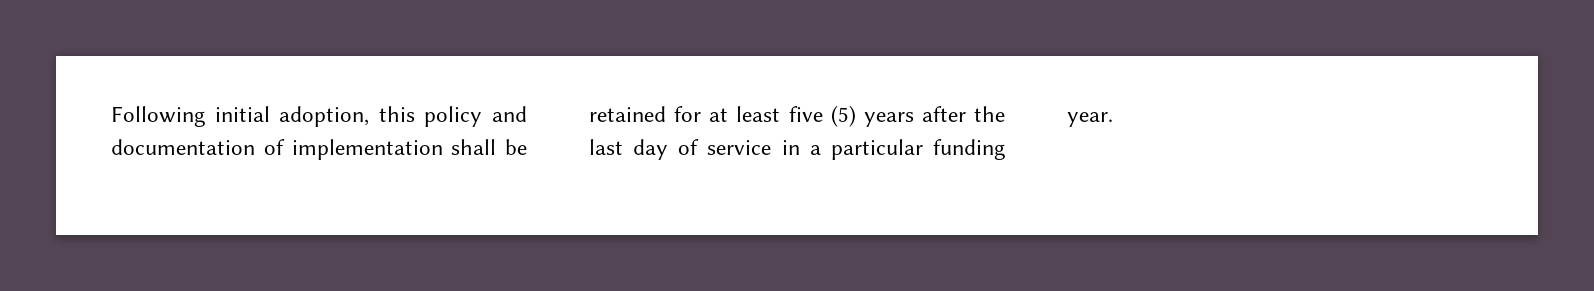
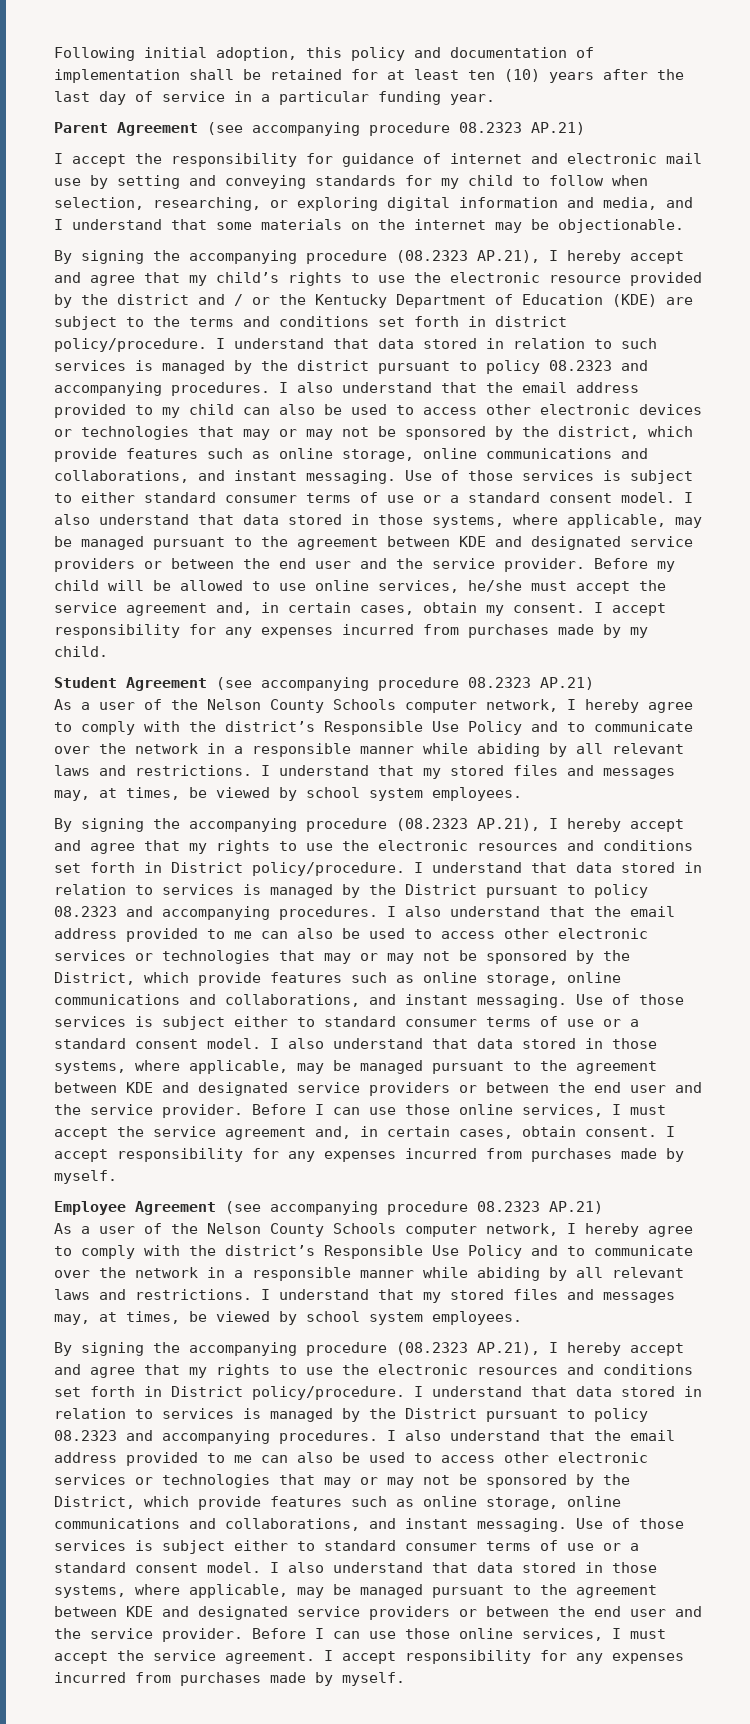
- Following initial adoption, this policy and documentation of implementation shall be retained for at least five (5) years after the last day of service in a particular funding year.
+ Following initial adoption, this policy and documentation of implementation shall be retained for at least ten (10) years after the last day of service in a particular funding year.
+ Parent Agreement (see accompanying procedure 08.2323 AP.21)
+ I accept the responsibility for guidance of internet and electronic mail use by setting and conveying standards for my child to follow when selection, researching, or exploring digital information and media, and I understand that some materials on the internet may be objectionable.
+ By signing the accompanying procedure (08.2323 AP.21), I hereby accept and agree that my child’s rights to use the electronic resource provided by the district and / or the Kentucky Department of Education (KDE) are subject to the terms and conditions set forth in district policy/procedure. I understand that data stored in relation to such services is managed by the district pursuant to policy 08.2323 and accompanying procedures. I also understand that the email address provided to my child can also be used to access other electronic devices or technologies that may or may not be sponsored by the district, which provide features such as online storage, online communications and collaborations, and instant messaging. Use of those services is subject to either standard consumer terms of use or a standard consent model. I also understand that data stored in those systems, where applicable, may be managed pursuant to the agreement between KDE and designated service providers or between the end user and the service provider. Before my child will be allowed to use online services, he/she must accept the service agreement and, in certain cases, obtain my consent. I accept responsibility for any expenses incurred from purchases made by my child.
+ Student Agreement (see accompanying procedure 08.2323 AP.21)
+ As a user of the Nelson County Schools computer network, I hereby agree to comply with the district’s Responsible Use Policy and to communicate over the network in a responsible manner while abiding by all relevant laws and restrictions. I understand that my stored files and messages may, at times, be viewed by school system employees.
+ By signing the accompanying procedure (08.2323 AP.21), I hereby accept and agree that my rights to use the electronic resources and conditions set forth in District policy/procedure. I understand that data stored in relation to services is managed by the District pursuant to policy 08.2323 and accompanying procedures. I also understand that the email address provided to me can also be used to access other electronic services or technologies that may or may not be sponsored by the District, which provide features such as online storage, online communications and collaborations, and instant messaging. Use of those services is subject either to standard consumer terms of use or a standard consent model. I also understand that data stored in those systems, where applicable, may be managed pursuant to the agreement between KDE and designated service providers or between the end user and the service provider. Before I can use those online services, I must accept the service agreement and, in certain cases, obtain consent. I accept responsibility for any expenses incurred from purchases made by myself.
+ Employee Agreement (see accompanying procedure 08.2323 AP.21)
+ As a user of the Nelson County Schools computer network, I hereby agree to comply with the district’s Responsible Use Policy and to communicate over the network in a responsible manner while abiding by all relevant laws and restrictions. I understand that my stored files and messages may, at times, be viewed by school system employees.
+ By signing the accompanying procedure (08.2323 AP.21), I hereby accept and agree that my rights to use the electronic resources and conditions set forth in District policy/procedure. I understand that data stored in relation to services is managed by the District pursuant to policy 08.2323 and accompanying procedures. I also understand that the email address provided to me can also be used to access other electronic services or technologies that may or may not be sponsored by the District, which provide features such as online storage, online communications and collaborations, and instant messaging. Use of those services is subject either to standard consumer terms of use or a standard consent model. I also understand that data stored in those systems, where applicable, may be managed pursuant to the agreement between KDE and designated service providers or between the end user and the service provider. Before I can use those online services, I must accept the service agreement. I accept responsibility for any expenses incurred from purchases made by myself.

